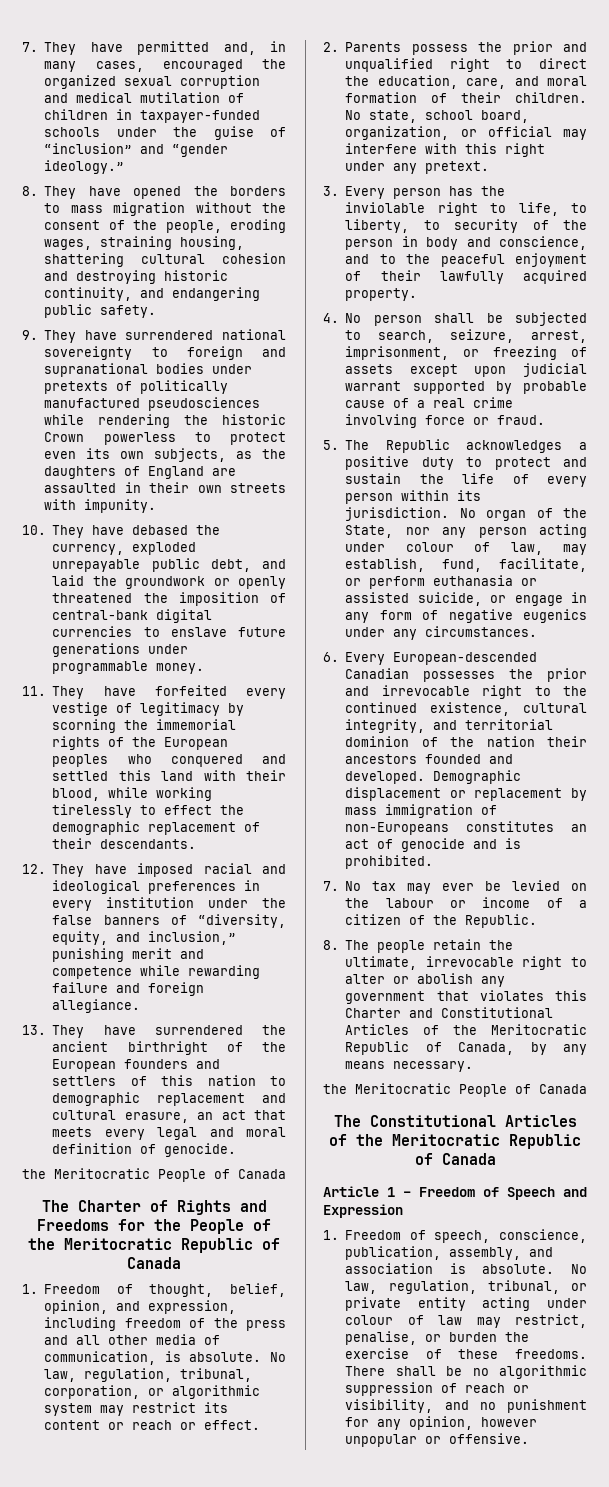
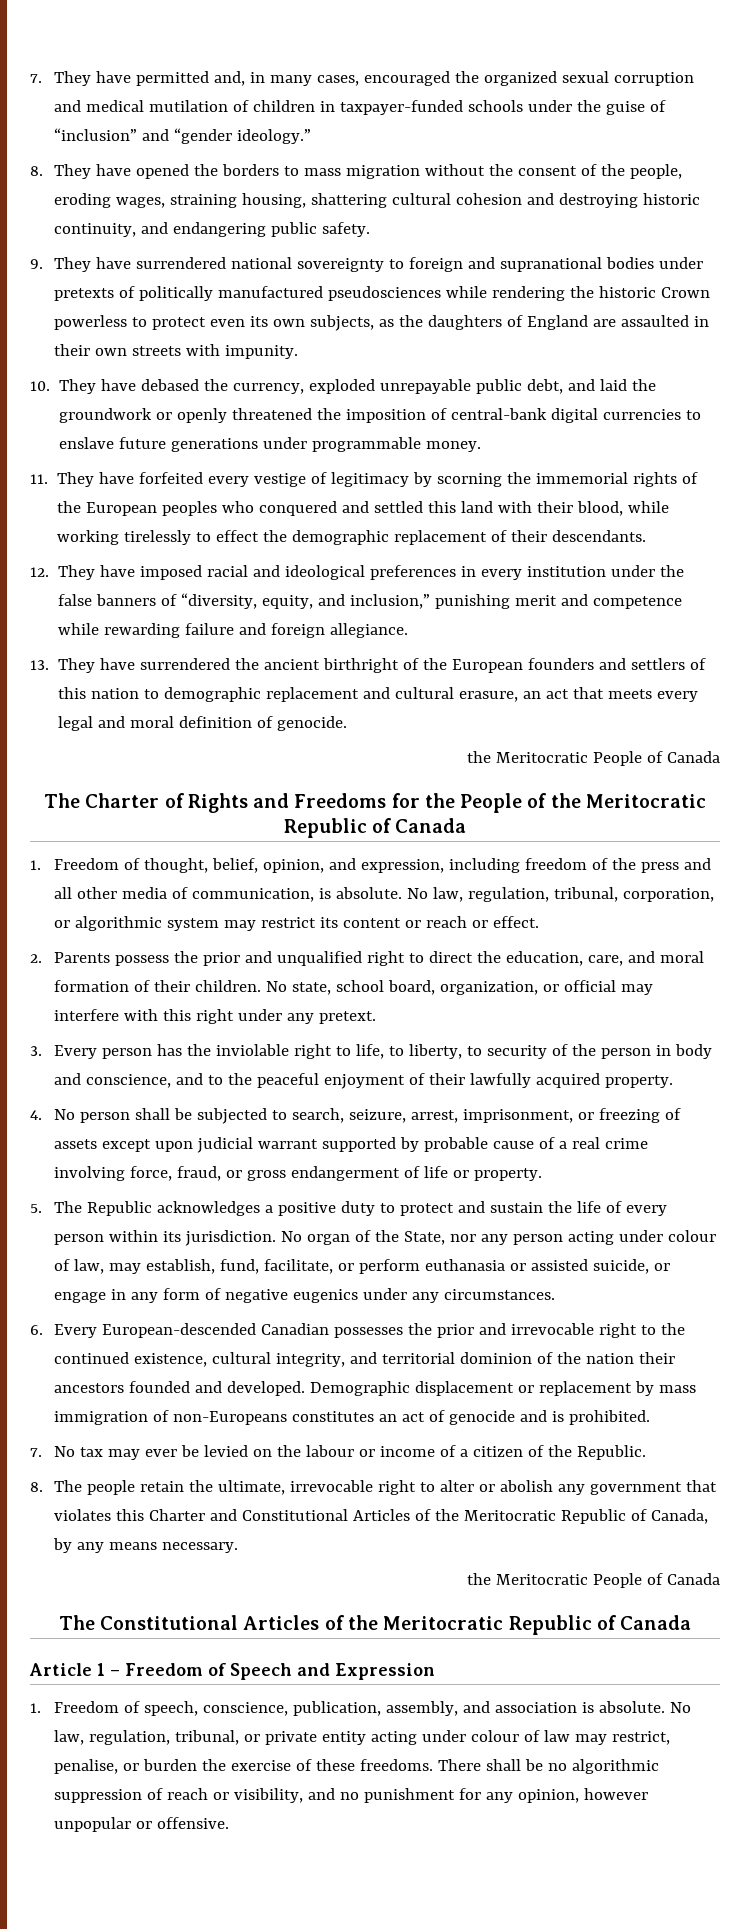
- 4. No person shall be subjected to search, seizure, arrest, imprisonment, or freezing of assets except upon judicial warrant supported by probable cause of a real crime involving force or fraud.
+ 4. No person shall be subjected to search, seizure, arrest, imprisonment, or freezing of assets except upon judicial warrant supported by probable cause of a real crime involving force, fraud, or gross endangerment of life or property.

